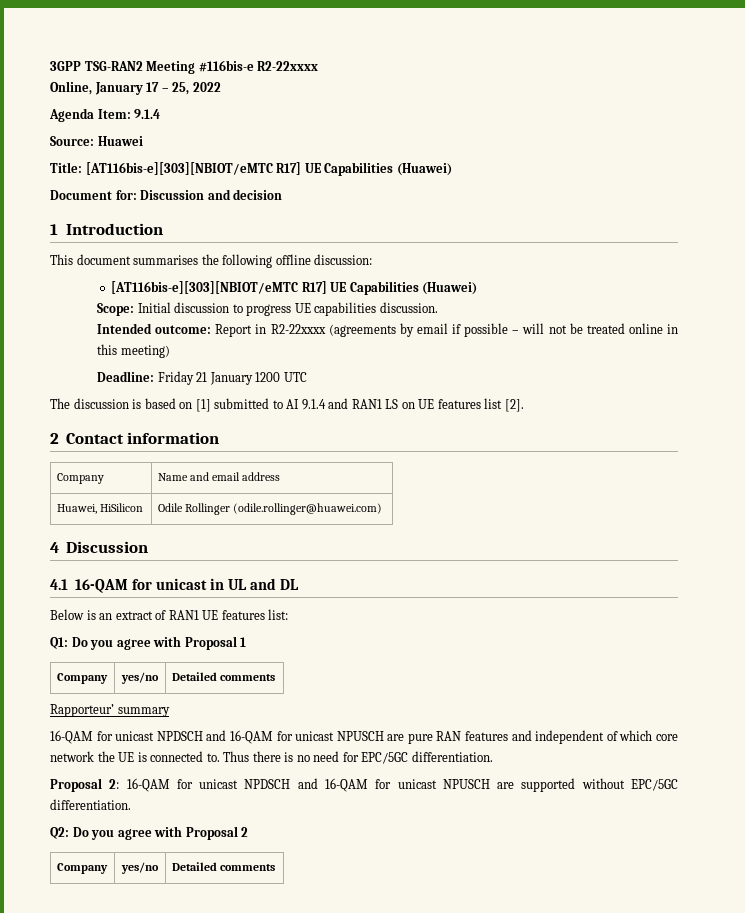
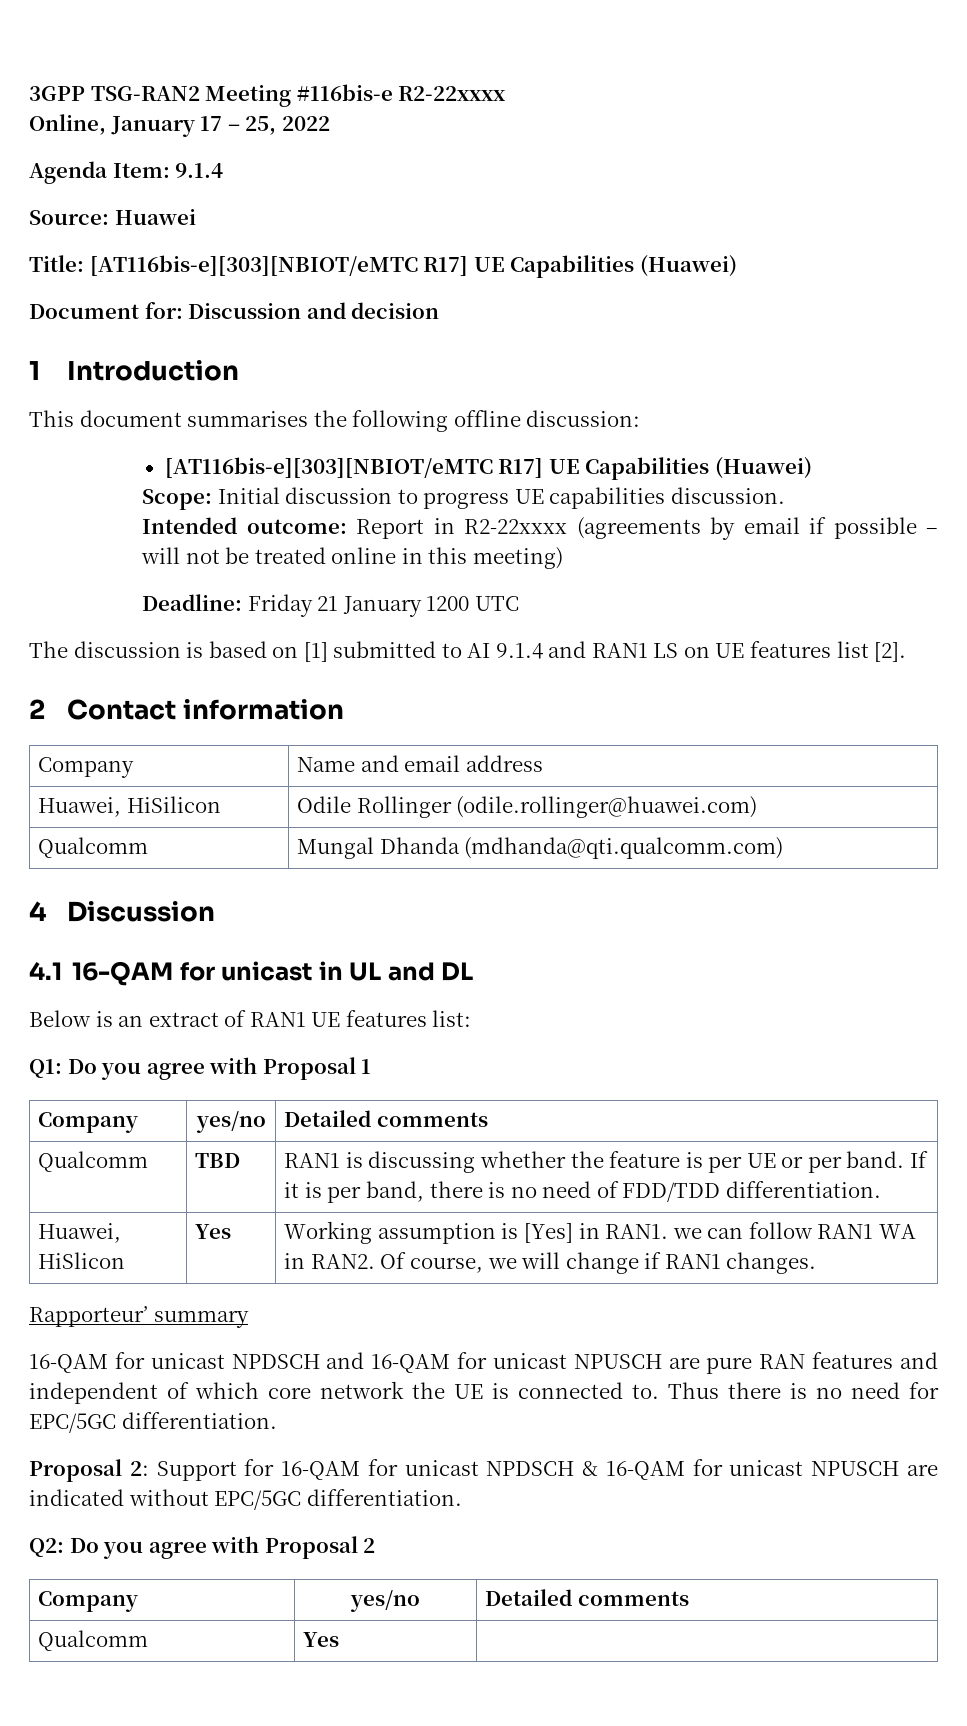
+ Qualcomm | Mungal Dhanda (mdhanda@qti.qualcomm.com)
+ Qualcomm | TBD | RAN1 is discussing whether the feature is per UE or per band. If it is per band, there is no need of FDD/TDD differentiation.
+ Huawei, HiSlicon | Yes | Working assumption is [Yes] in RAN1. we can follow RAN1 WA in RAN2. Of course, we will change if RAN1 changes.
- Proposal 2: 16-QAM for unicast NPDSCH and 16-QAM for unicast NPUSCH are supported without EPC/5GC differentiation.
+ Proposal 2: Support for 16-QAM for unicast NPDSCH & 16-QAM for unicast NPUSCH are indicated without EPC/5GC differentiation.
+ Qualcomm | Yes |

